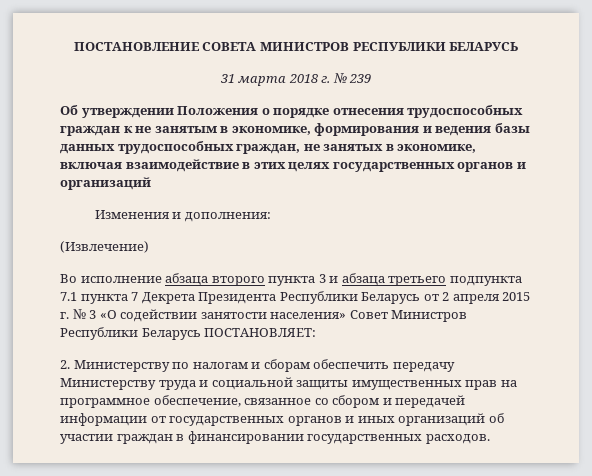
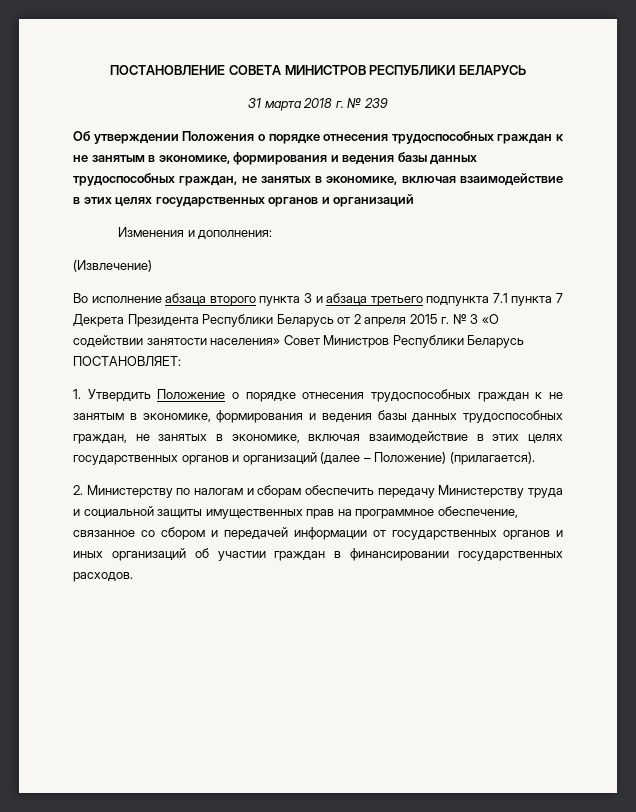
+ 1. Утвердить Положение о порядке отнесения трудоспособных граждан к не занятым в экономике, формирования и ведения базы данных трудоспособных граждан, не занятых в экономике, включая взаимодействие в этих целях государственных органов и организаций (далее – Положение) (прилагается).

